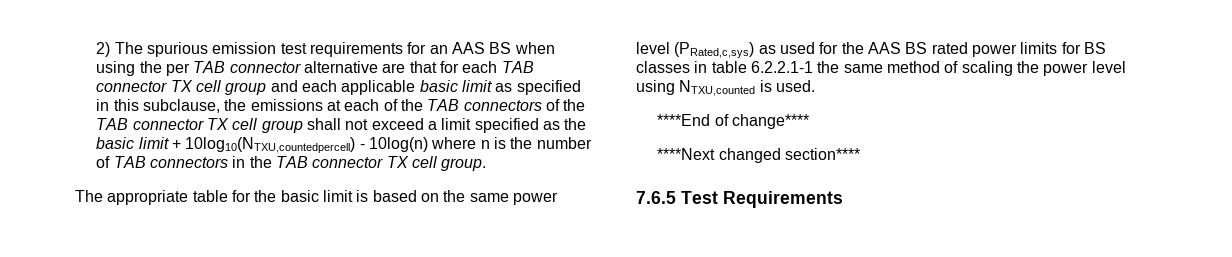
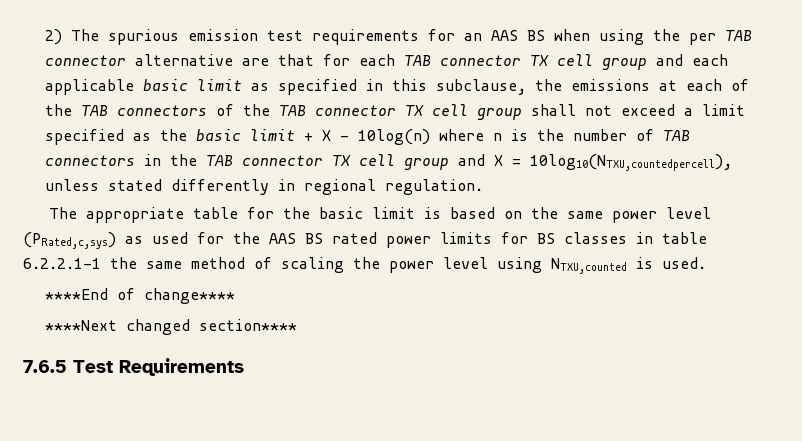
- 2) The spurious emission test requirements for an AAS BS when using the per TAB connector alternative are that for each TAB connector TX cell group and each applicable basic limit as specified in this subclause, the emissions at each of the TAB connectors of the TAB connector TX cell group shall not exceed a limit specified as the basic limit + 10log10(NTXU,countedpercell) - 10log(n) where n is the number of TAB connectors in the TAB connector TX cell group.
+ 2) The spurious emission test requirements for an AAS BS when using the per TAB connector alternative are that for each TAB connector TX cell group and each applicable basic limit as specified in this subclause, the emissions at each of the TAB connectors of the TAB connector TX cell group shall not exceed a limit specified as the basic limit + X - 10log(n) where n is the number of TAB connectors in the TAB connector TX cell group and X = 10log10(NTXU,countedpercell), unless stated differently in regional regulation.

